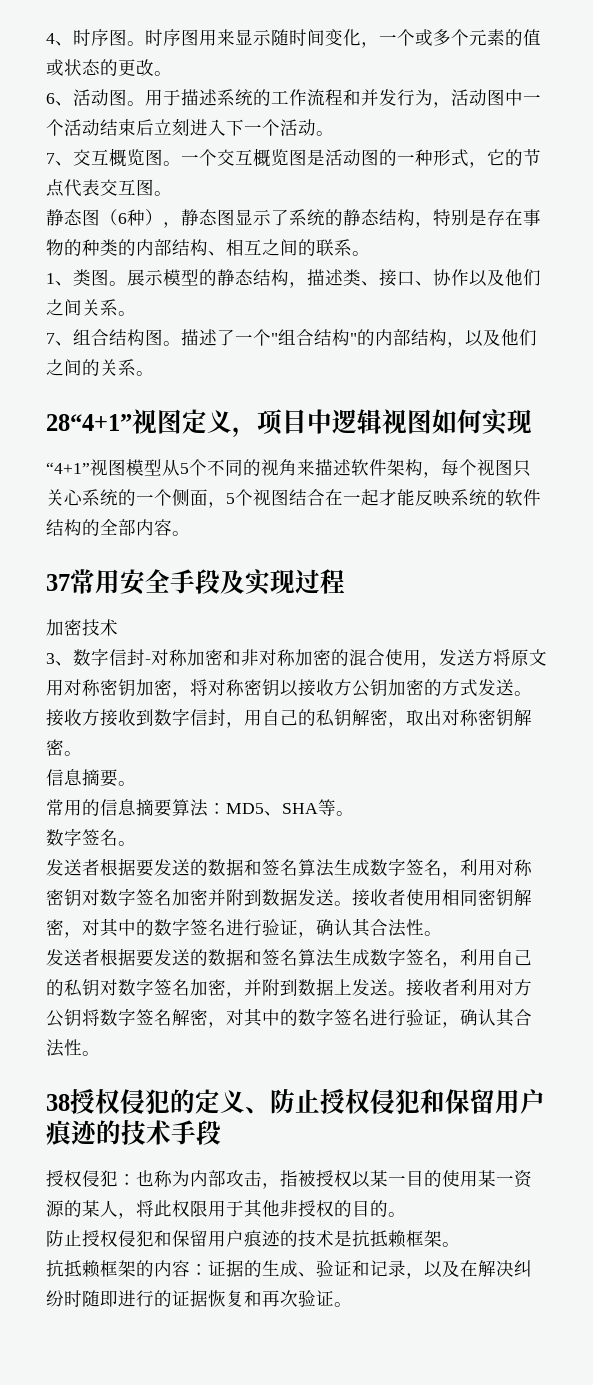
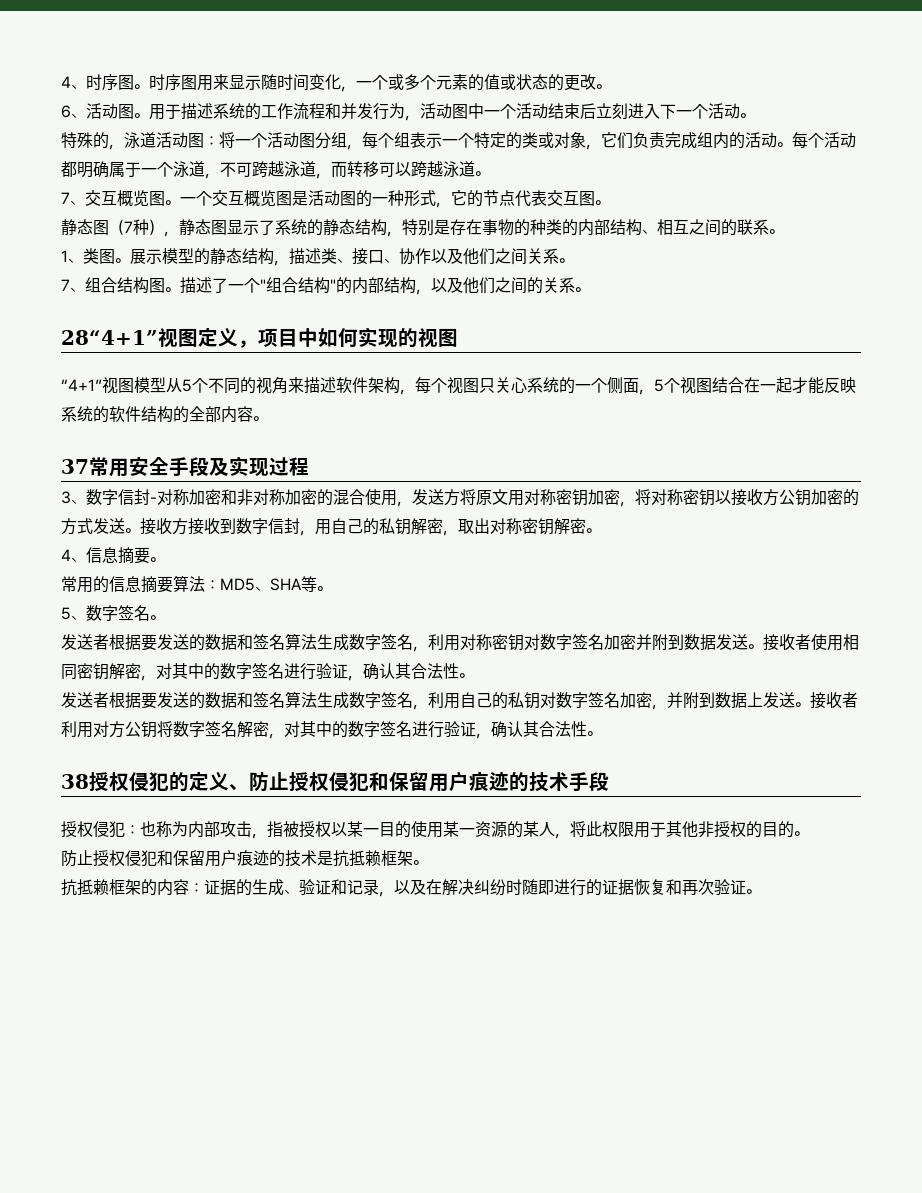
+ 特殊的，泳道活动图：将一个活动图分组，每个组表示一个特定的类或对象，它们负责完成组内的活动。每个活动都明确属于一个泳道，不可跨越泳道，而转移可以跨越泳道。
- 静态图（6种），静态图显示了系统的静态结构，特别是存在事物的种类的内部结构、相互之间的联系。
+ 静态图（7种），静态图显示了系统的静态结构，特别是存在事物的种类的内部结构、相互之间的联系。
- 28“4+1”视图定义，项目中逻辑视图如何实现
+ 28“4+1”视图定义，项目中如何实现的视图
- 加密技术
- 信息摘要。
+ 4、信息摘要。
- 数字签名。
+ 5、数字签名。

